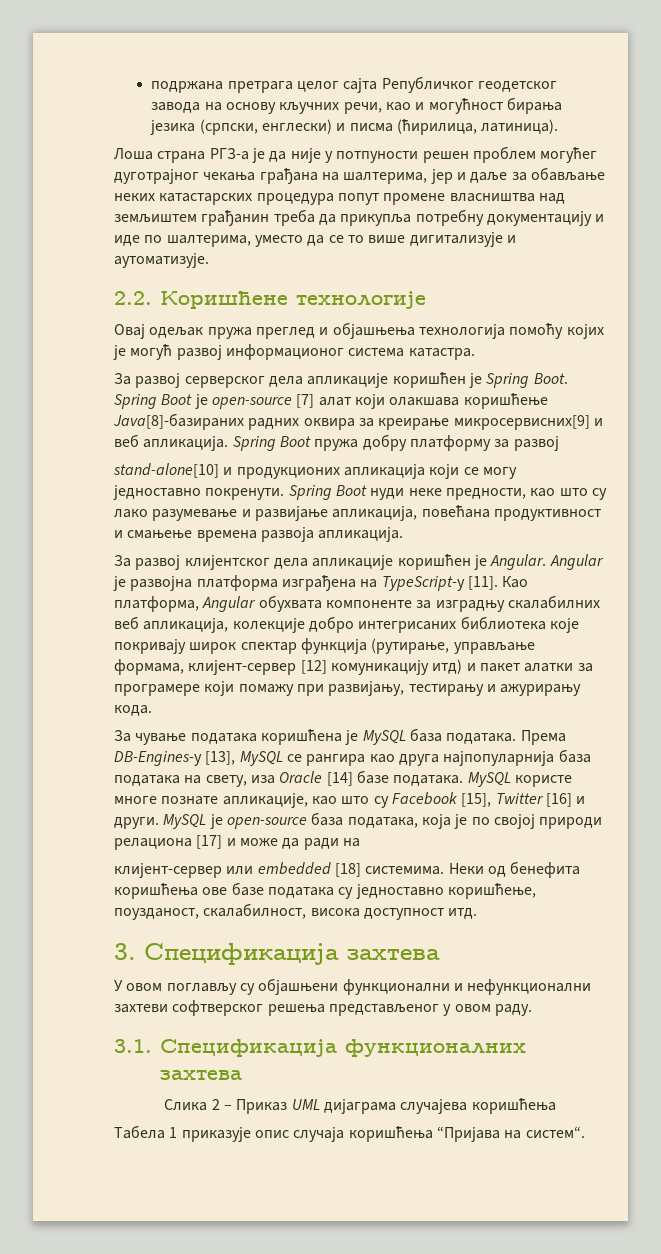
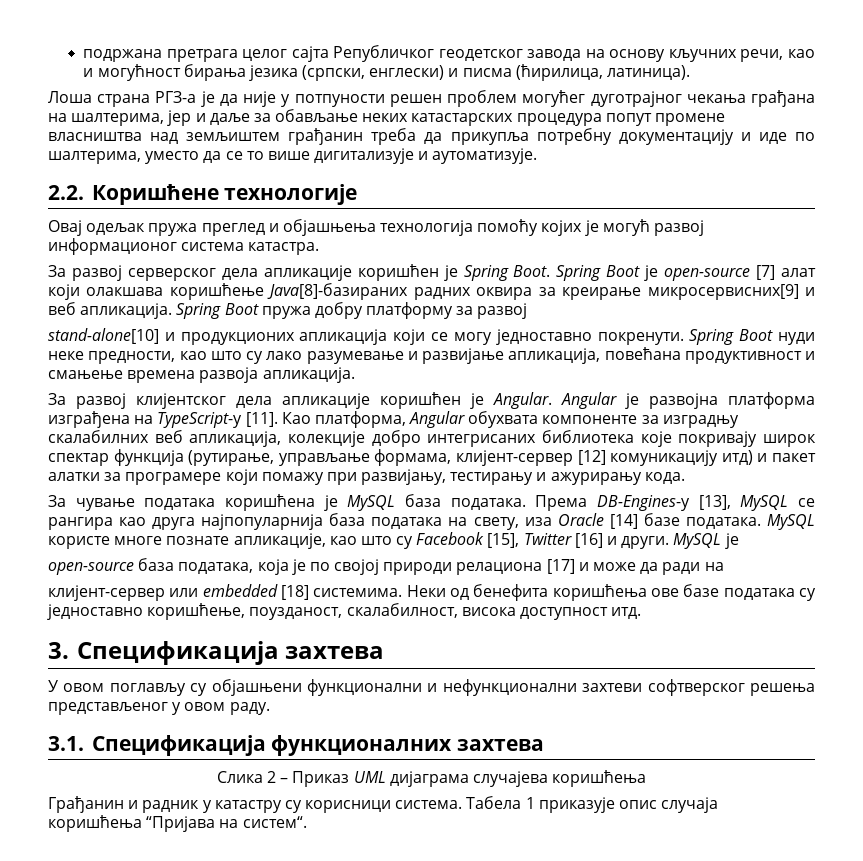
- MySQL је open-source база података, која је по својој природи релациона [17] и може да ради на
+ MySQL је
+ open-source база података, која је по својој природи релациона [17] и може да ради на
+ Грађанин и радник у катастру су корисници система.

